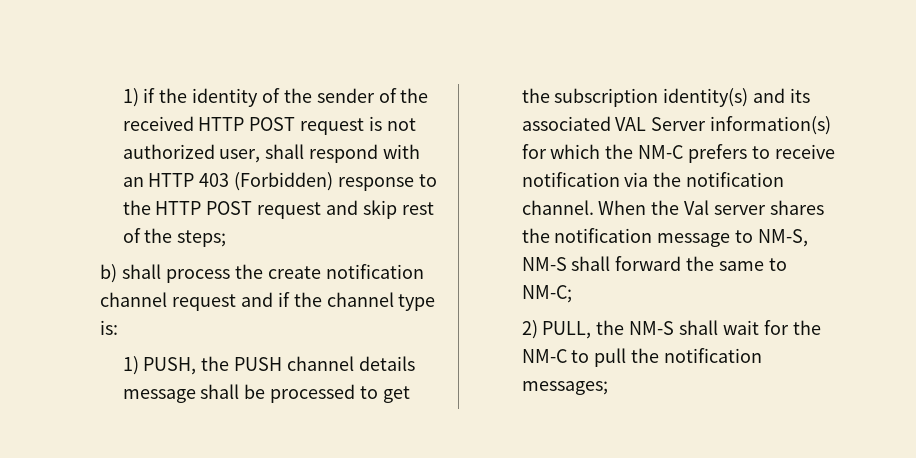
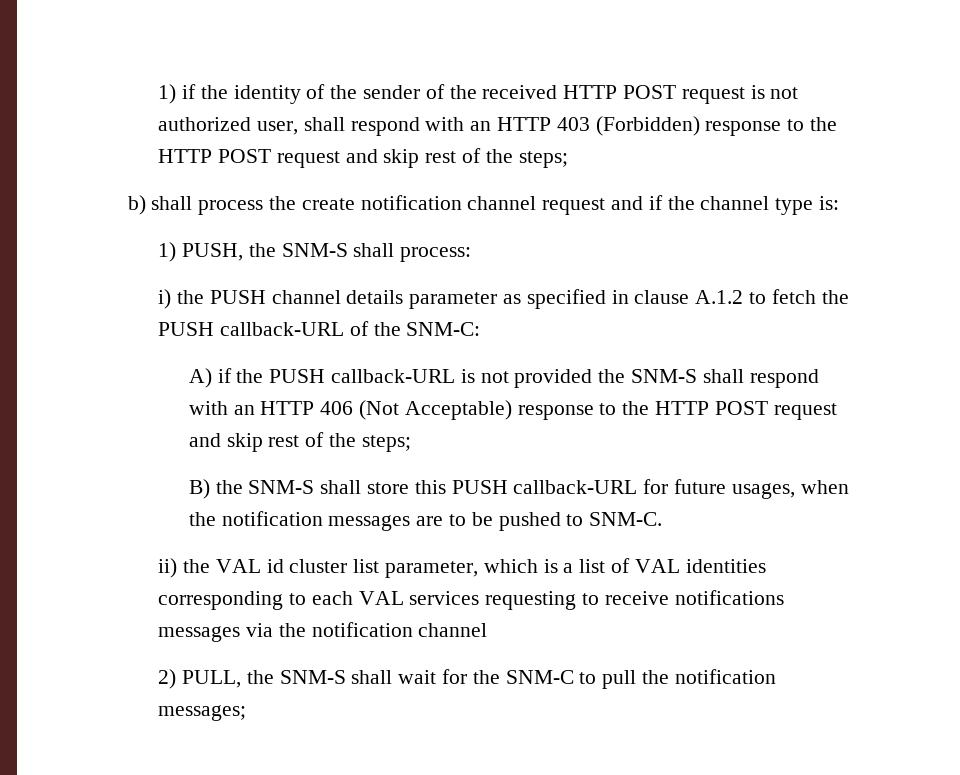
- 1) PUSH, the PUSH channel details message shall be processed to get the subscription identity(s) and its associated VAL Server information(s) for which the NM-C prefers to receive notification via the notification channel. When the Val server shares the notification message to NM-S, NM-S shall forward the same to NM-C;
+ 1) PUSH, the SNM-S shall process:
+ i) the PUSH channel details parameter as specified in clause A.1.2 to fetch the PUSH callback-URL of the SNM-C:
+ A) if the PUSH callback-URL is not provided the SNM-S shall respond with an HTTP 406 (Not Acceptable) response to the HTTP POST request and skip rest of the steps;
+ B) the SNM-S shall store this PUSH callback-URL for future usages, when the notification messages are to be pushed to SNM-C.
+ ii) the VAL id cluster list parameter, which is a list of VAL identities corresponding to each VAL services requesting to receive notifications messages via the notification channel
- 2) PULL, the NM-S shall wait for the NM-C to pull the notification messages;
+ 2) PULL, the SNM-S shall wait for the SNM-C to pull the notification messages;

